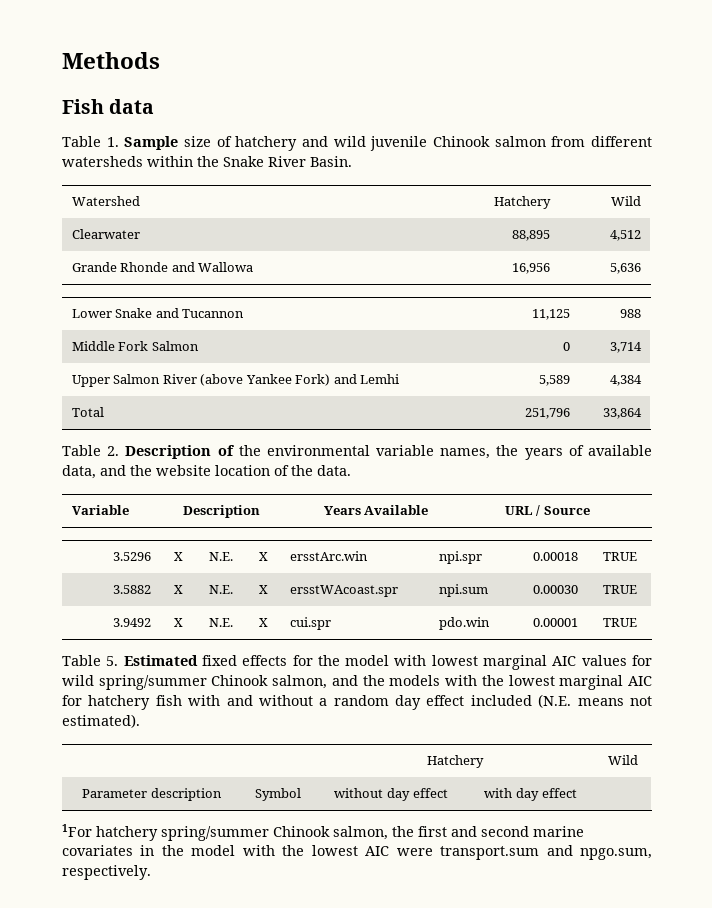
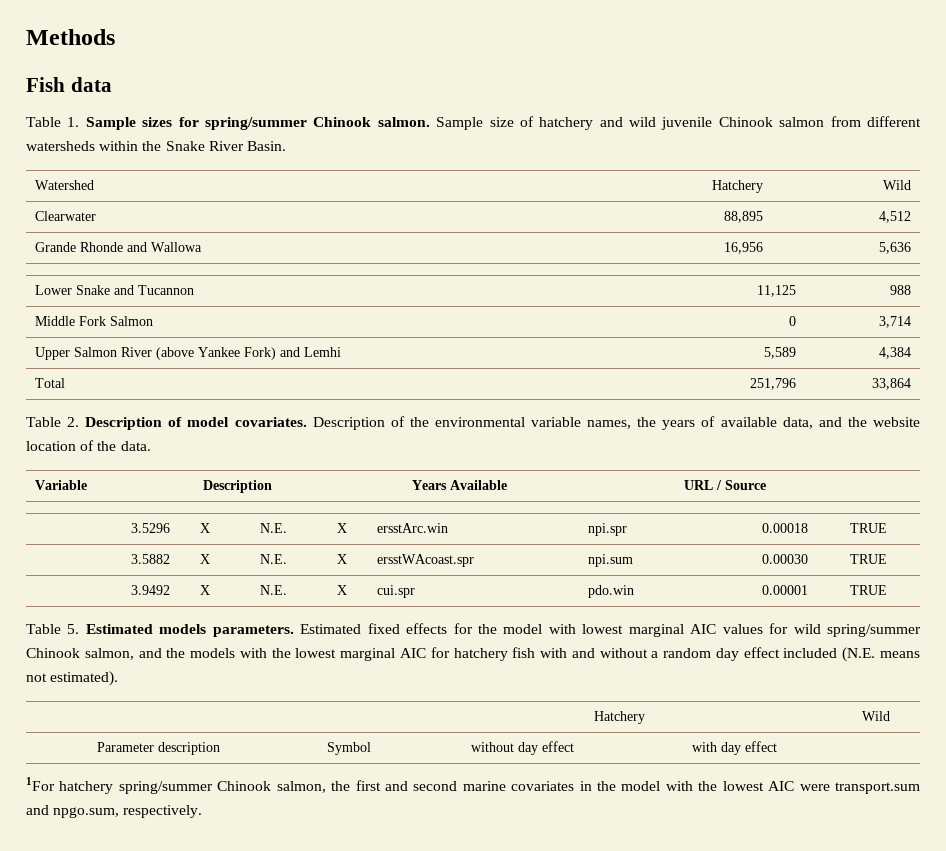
- Table 1. Sample size of hatchery and wild juvenile Chinook salmon from different watersheds within the Snake River Basin.
+ Table 1. Sample sizes for spring/summer Chinook salmon. Sample size of hatchery and wild juvenile Chinook salmon from different watersheds within the Snake River Basin.
- Table 2. Description of the environmental variable names, the years of available data, and the website location of the data.
+ Table 2. Description of model covariates. Description of the environmental variable names, the years of available data, and the website location of the data.
- Table 5. Estimated fixed effects for the model with lowest marginal AIC values for wild spring/summer Chinook salmon, and the models with the lowest marginal AIC for hatchery fish with and without a random day effect included (N.E. means not estimated).
+ Table 5. Estimated models parameters. Estimated fixed effects for the model with lowest marginal AIC values for wild spring/summer Chinook salmon, and the models with the lowest marginal AIC for hatchery fish with and without a random day effect included (N.E. means not estimated).

